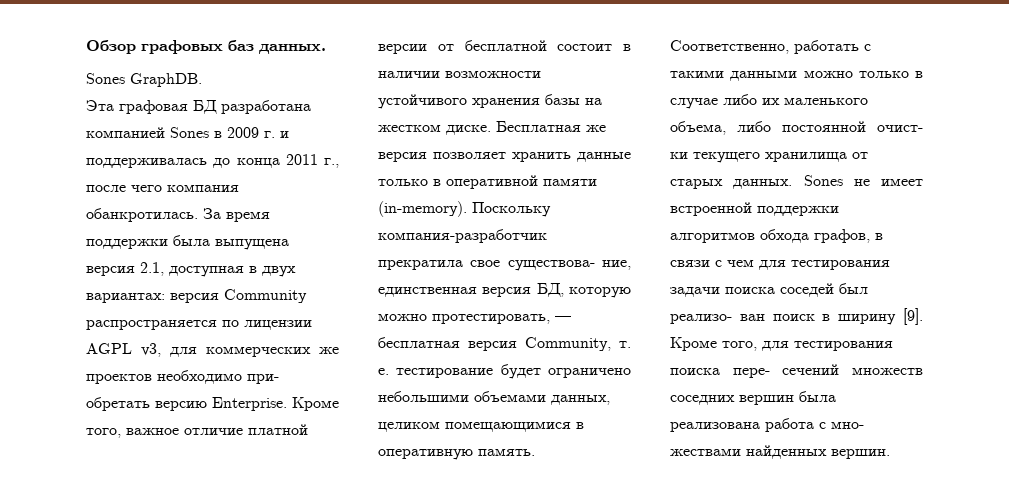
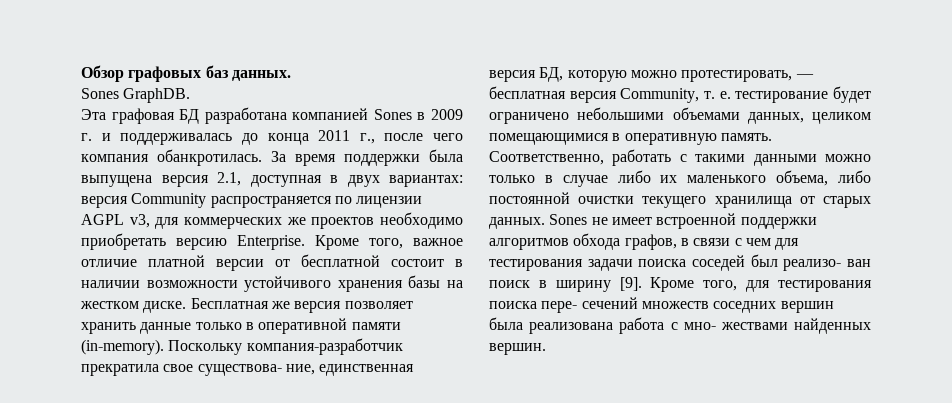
- За время поддержки была выпущена версия 2.1, доступная в двух вариантах: версия Community распространяется по лицензии AGPL v3, для коммерческих же проектов необходимо при- обретать версию Enterprise.
+ За время поддержки была выпущена версия 2.1, доступная в двух вариантах: версия Community распространяется по лицензии AGPL v3, для коммерческих же проектов необходимо приобретать версию Enterprise.
- Соответственно, работать с такими данными можно только в случае либо их маленького объема, либо постоянной очист- ки текущего хранилища от старых данных.
+ Соответственно, работать с такими данными можно только в случае либо их маленького объема, либо постоянной очистки текущего хранилища от старых данных.

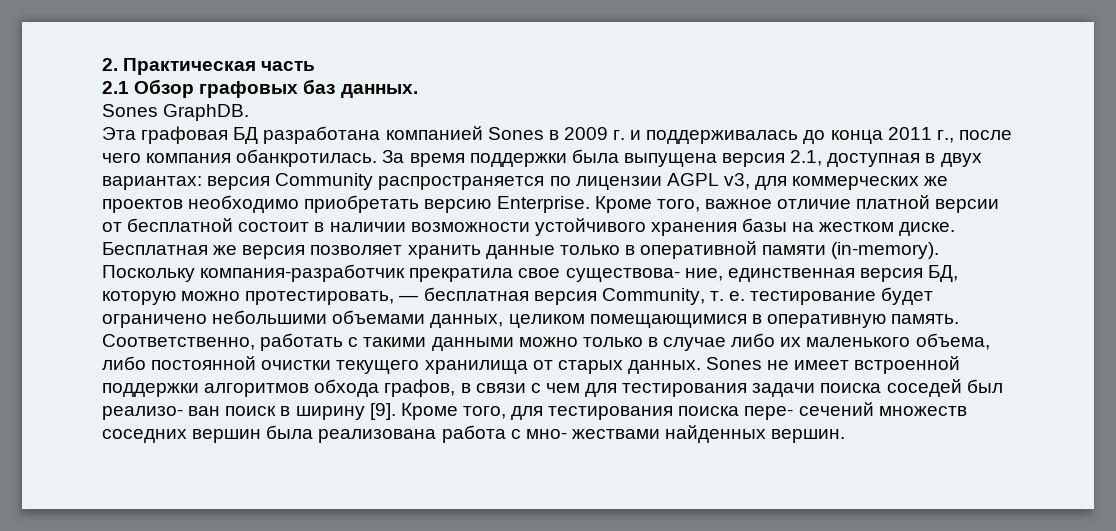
- Обзор графовых баз данных.
+ 2. Практическая часть
+ 2.1 Обзор графовых баз данных.

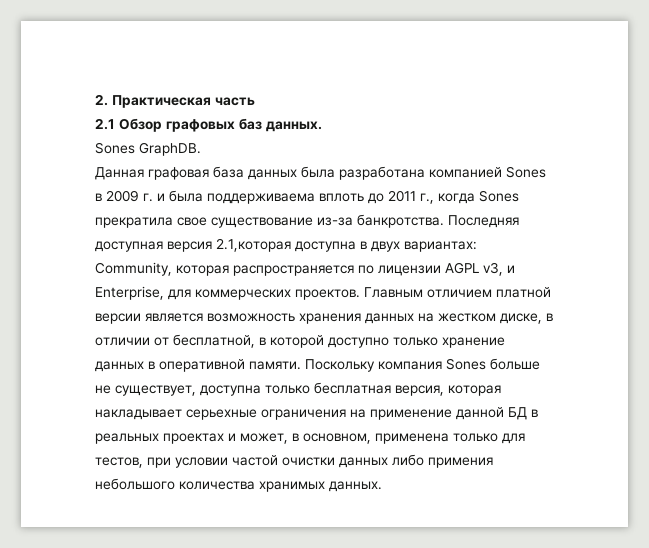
- Эта графовая БД разработана компанией Sones в 2009 г. и поддерживалась до конца 2011 г., после чего компания обанкротилась. За время поддержки была выпущена версия 2.1, доступная в двух вариантах: версия Community распространяется по лицензии AGPL v3, для коммерческих же проектов необходимо приобретать версию Enterprise. Кроме того, важное отличие платной версии от бесплатной состоит в наличии возможности устойчивого хранения базы на жестком диске. Бесплатная же версия позволяет хранить данные только в оперативной памяти (in-memory). Поскольку компания-разработчик прекратила свое существова- ние, единственная версия БД, которую можно протестировать, — бесплатная версия Сommunity, т. е. тестирование будет ограничено небольшими объемами данных, целиком помещающимися в оперативную память. Соответственно, работать с такими данными можно только в случае либо их маленького объема, либо постоянной очистки текущего хранилища от старых данных. Sones не имеет встроенной поддержки алгоритмов обхода графов, в связи с чем для тестирования задачи поиска соседей был реализо- ван поиск в ширину [9]. Кроме того, для тестирования поиска пере- сечений множеств соседних вершин была реализована работа с мно- жествами найденных вершин.
+ Данная графовая база данных была разработана компанией Sones в 2009 г. и была поддерживаема вплоть до 2011 г., когда Sones прекратила свое существование из-за банкротства. Последняя доступная версия 2.1,которая доступна в двух вариантах: Community, которая распространяется по лицензии AGPL v3, и Enterprise, для коммерческих проектов. Главным отличием платной версии является возможность хранения данных на жестком диске, в отличии от бесплатной, в которой доступно только хранение данных в оперативной памяти. Поскольку компания Sones больше не существует, доступна только бесплатная версия, которая накладывает серьехные ограничения на применение данной БД в реальных проектах и может, в основном, применена только для тестов, при условии частой очистки данных либо примения небольшого количества хранимых данных.

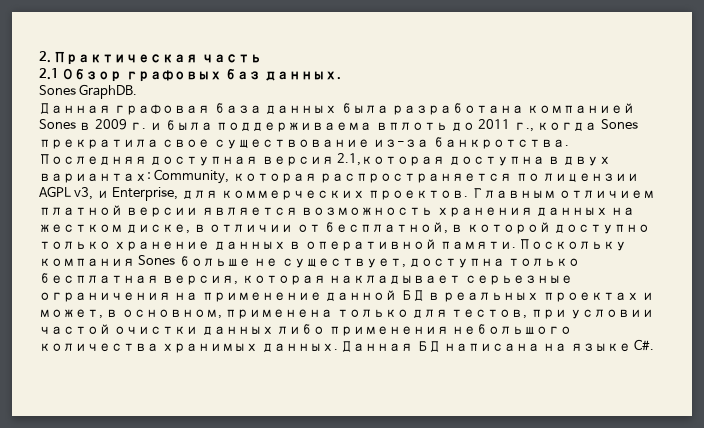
- Поскольку компания Sones больше не существует, доступна только бесплатная версия, которая накладывает серьехные ограничения на применение данной БД в реальных проектах и может, в основном, применена только для тестов, при условии частой очистки данных либо примения небольшого количества хранимых данных.
+ Поскольку компания Sones больше не существует, доступна только бесплатная версия, которая накладывает серьезные ограничения на применение данной БД в реальных проектах и может, в основном, применена только для тестов, при условии частой очистки данных либо применения небольшого количества хранимых данных.
+ Данная БД написана на языке C#.

